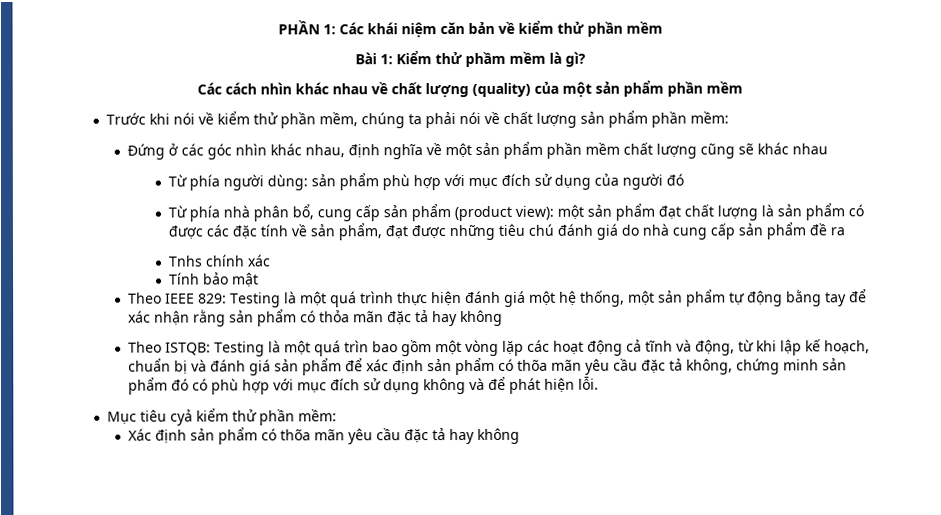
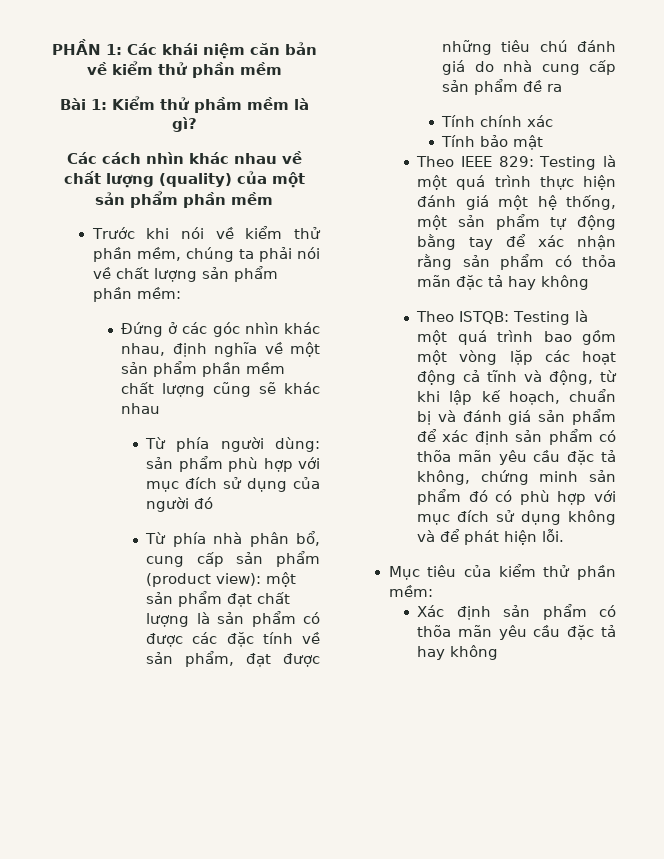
- Tnhs chính xác
+ Tính chính xác
- Testing là một quá trìn bao gồm một vòng lặp các hoạt động cả tĩnh và động, từ khi lập kế hoạch, chuẩn bị và đánh giá sản phẩm để xác định sản phẩm có thõa mãn yêu cầu đặc tả không, chứng minh sản phẩm đó có phù hợp với mục đích sử dụng không và để phát hiện lỗi.
+ Testing là một quá trình bao gồm một vòng lặp các hoạt động cả tĩnh và động, từ khi lập kế hoạch, chuẩn bị và đánh giá sản phẩm để xác định sản phẩm có thõa mãn yêu cầu đặc tả không, chứng minh sản phẩm đó có phù hợp với mục đích sử dụng không và để phát hiện lỗi.
- Mục tiêu cyả kiểm thử phần mềm:
+ Mục tiêu của kiểm thử phần mềm:

